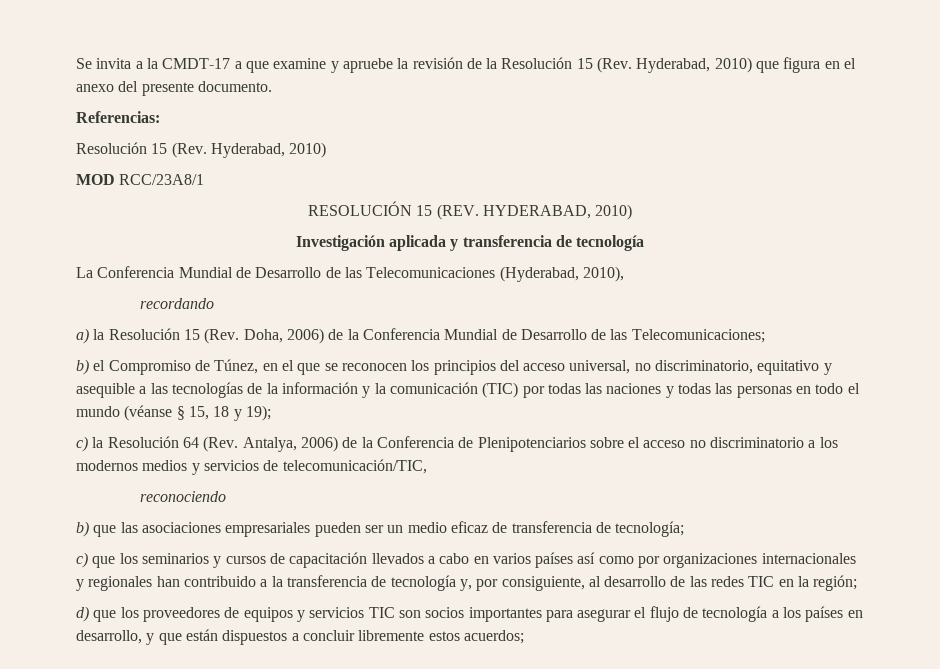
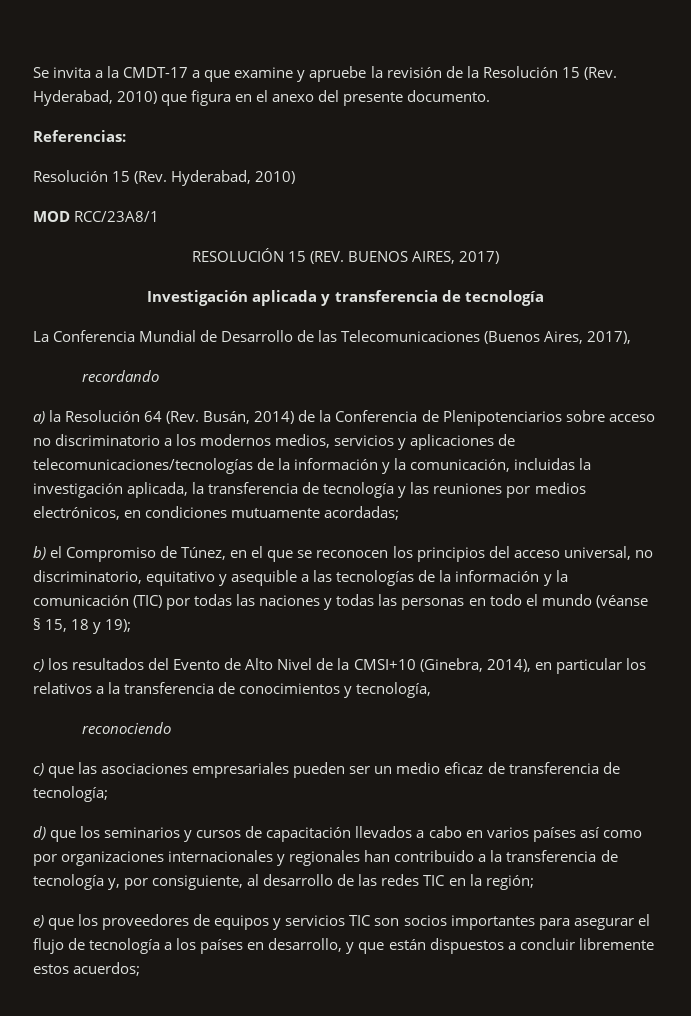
- RESOLUCIÓN 15 (REV. HYDERABAD, 2010)
+ RESOLUCIÓN 15 (REV. BUENOS AIRES, 2017)
- La Conferencia Mundial de Desarrollo de las Telecomunicaciones (Hyderabad, 2010),
+ La Conferencia Mundial de Desarrollo de las Telecomunicaciones (Buenos Aires, 2017),
- a) la Resolución 15 (Rev. Doha, 2006) de la Conferencia Mundial de Desarrollo de las Telecomunicaciones;
+ a) la Resolución 64 (Rev. Busán, 2014) de la Conferencia de Plenipotenciarios sobre acceso no discriminatorio a los modernos medios, servicios y aplicaciones de telecomunicaciones/tecnologías de la información y la comunicación, incluidas la investigación aplicada, la transferencia de tecnología y las reuniones por medios electrónicos, en condiciones mutuamente acordadas;
- c) la Resolución 64 (Rev. Antalya, 2006) de la Conferencia de Plenipotenciarios sobre el acceso no discriminatorio a los modernos medios y servicios de telecomunicación/TIC,
+ c) los resultados del Evento de Alto Nivel de la CMSI+10 (Ginebra, 2014), en particular los relativos a la transferencia de conocimientos y tecnología,
- b) que las asociaciones empresariales pueden ser un medio eficaz de transferencia de tecnología;
+ c) que las asociaciones empresariales pueden ser un medio eficaz de transferencia de tecnología;
- c) que los seminarios y cursos de capacitación llevados a cabo en varios países así como por organizaciones internacionales y regionales han contribuido a la transferencia de tecnología y, por consiguiente, al desarrollo de las redes TIC en la región;
+ d) que los seminarios y cursos de capacitación llevados a cabo en varios países así como por organizaciones internacionales y regionales han contribuido a la transferencia de tecnología y, por consiguiente, al desarrollo de las redes TIC en la región;
- d) que los proveedores de equipos y servicios TIC son socios importantes para asegurar el flujo de tecnología a los países en desarrollo, y que están dispuestos a concluir libremente estos acuerdos;
+ e) que los proveedores de equipos y servicios TIC son socios importantes para asegurar el flujo de tecnología a los países en desarrollo, y que están dispuestos a concluir libremente estos acuerdos;

